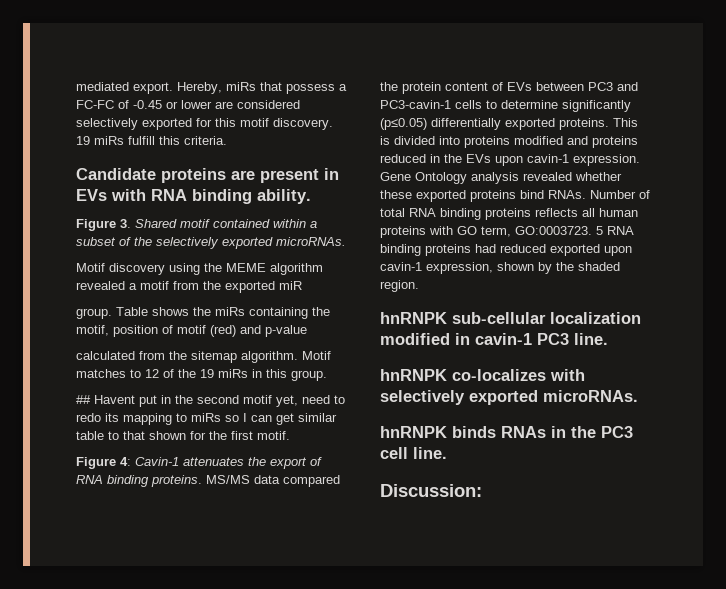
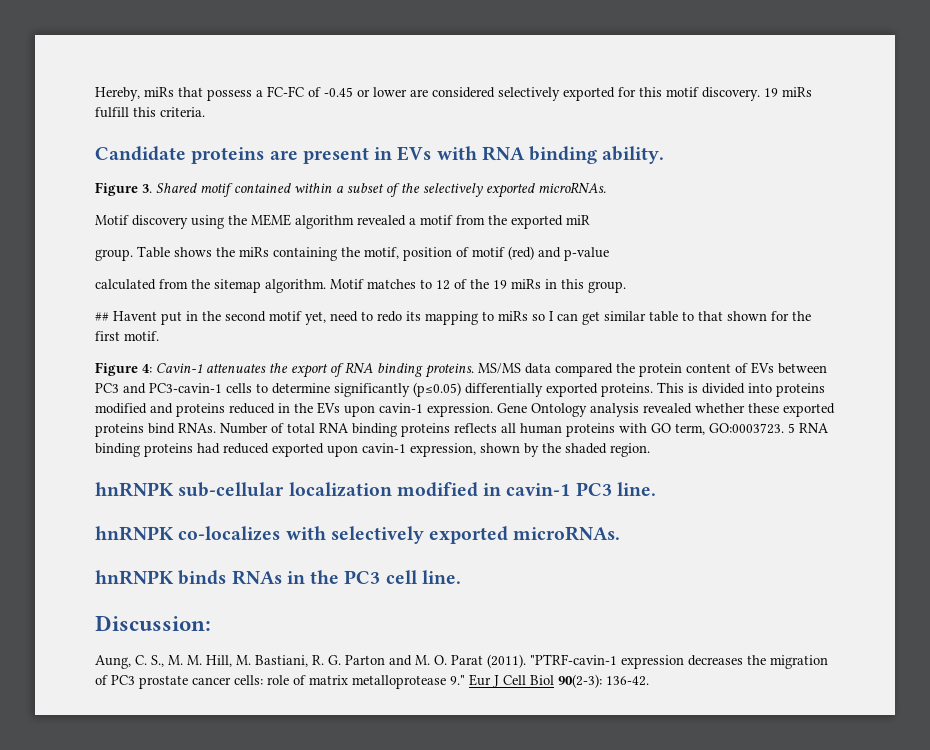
- mediated export.
+ Aung, C. S., M. M. Hill, M. Bastiani, R. G. Parton and M. O. Parat (2011). "PTRF-cavin-1 expression decreases the migration of PC3 prostate cancer cells: role of matrix metalloprotease 9." Eur J Cell Biol 90(2-3): 136-42.

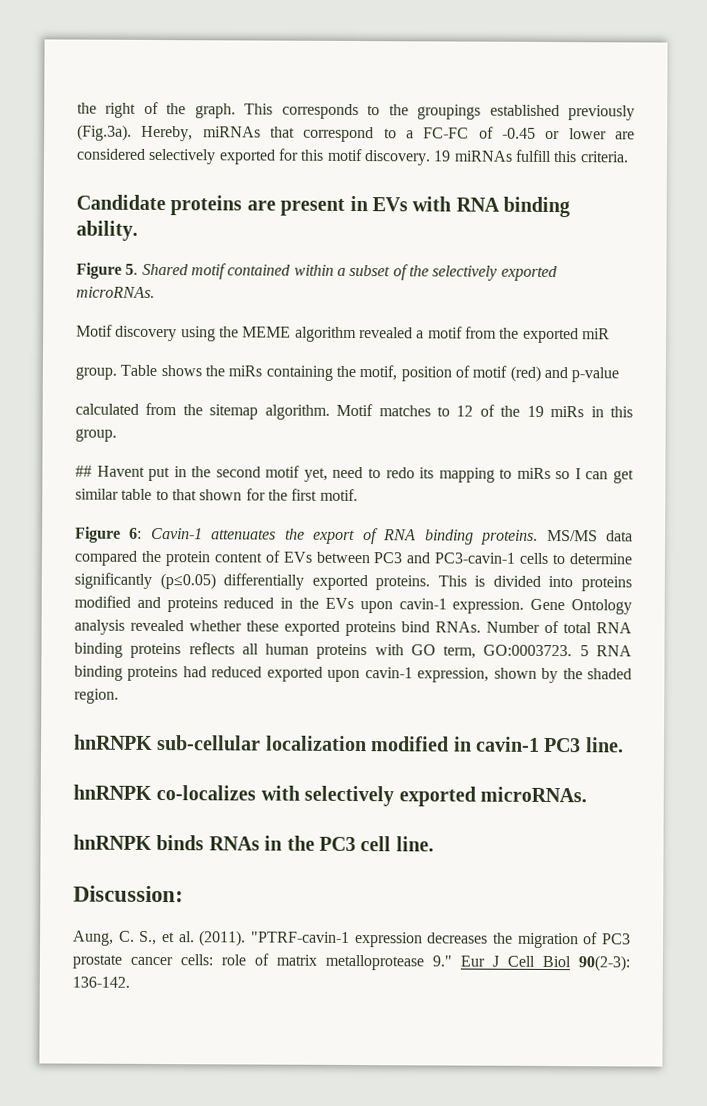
- Hereby, miRs that possess a FC-FC of -0.45 or lower are considered selectively exported for this motif discovery.
+ the right of the graph. This corresponds to the groupings established previously (Fig.3a). Hereby, miRNAs that correspond to a FC-FC of -0.45 or lower are considered selectively exported for this motif discovery.
- 19 miRs fulfill this criteria.
+ 19 miRNAs fulfill this criteria.
- Figure 3. Shared motif contained within a subset of the selectively exported microRNAs.
+ Figure 5. Shared motif contained within a subset of the selectively exported microRNAs.
- Figure 4: Cavin-1 attenuates the export of RNA binding proteins.
+ Figure 6: Cavin-1 attenuates the export of RNA binding proteins.
- Aung, C. S., M. M. Hill, M. Bastiani, R. G. Parton and M. O. Parat (2011).
+ Aung, C. S., et al. (2011).
- "PTRF-cavin-1 expression decreases the migration of PC3 prostate cancer cells: role of matrix metalloprotease 9." Eur J Cell Biol 90(2-3): 136-42.
+ "PTRF-cavin-1 expression decreases the migration of PC3 prostate cancer cells: role of matrix metalloprotease 9." Eur J Cell Biol 90(2-3): 136-142.

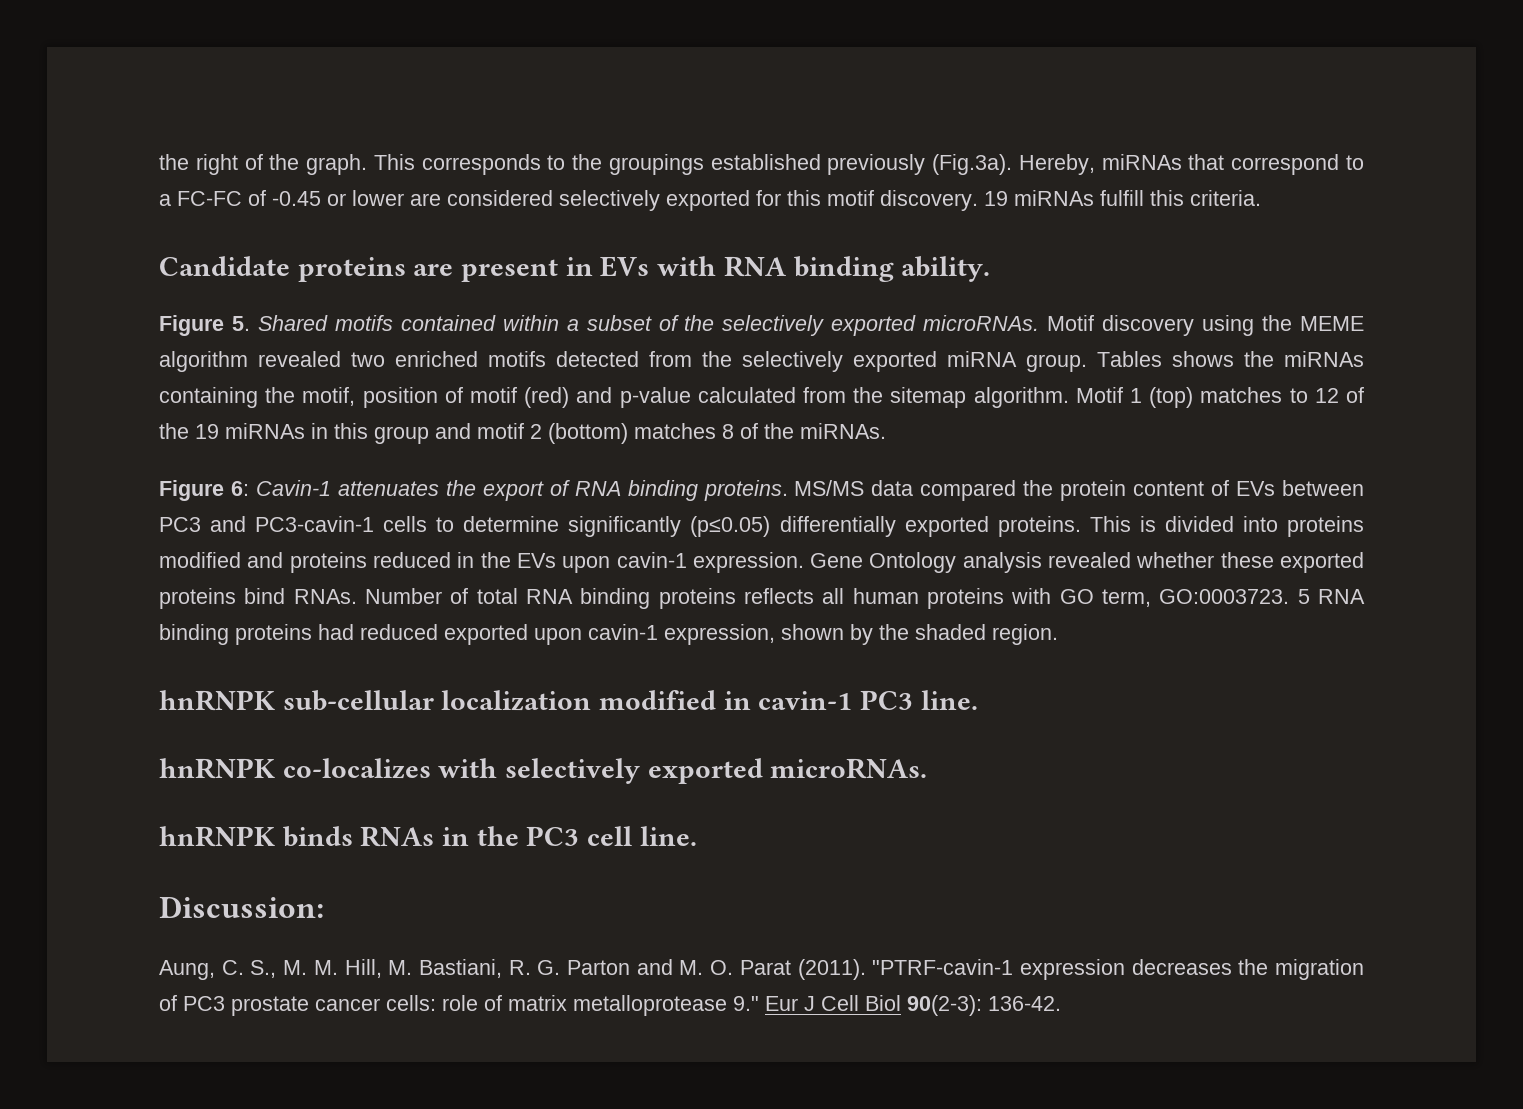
- Figure 5. Shared motif contained within a subset of the selectively exported microRNAs.
- Motif discovery using the MEME algorithm revealed a motif from the exported miR
- group. Table shows the miRs containing the motif, position of motif (red) and p-value
- calculated from the sitemap algorithm.
+ Figure 5. Shared motifs contained within a subset of the selectively exported microRNAs. Motif discovery using the MEME algorithm revealed two enriched motifs detected from the selectively exported miRNA group. Tables shows the miRNAs containing the motif, position of motif (red) and p-value calculated from the sitemap algorithm.
- Motif matches to 12 of the 19 miRs in this group.
- ## Havent put in the second motif yet, need to redo its mapping to miRs so I can get similar table to that shown for the first motif.
+ Motif 1 (top) matches to 12 of the 19 miRNAs in this group and motif 2 (bottom) matches 8 of the miRNAs.
- Aung, C. S., et al. (2011).
+ Aung, C. S., M. M. Hill, M. Bastiani, R. G. Parton and M. O. Parat (2011).
- "PTRF-cavin-1 expression decreases the migration of PC3 prostate cancer cells: role of matrix metalloprotease 9." Eur J Cell Biol 90(2-3): 136-142.
+ "PTRF-cavin-1 expression decreases the migration of PC3 prostate cancer cells: role of matrix metalloprotease 9." Eur J Cell Biol 90(2-3): 136-42.

